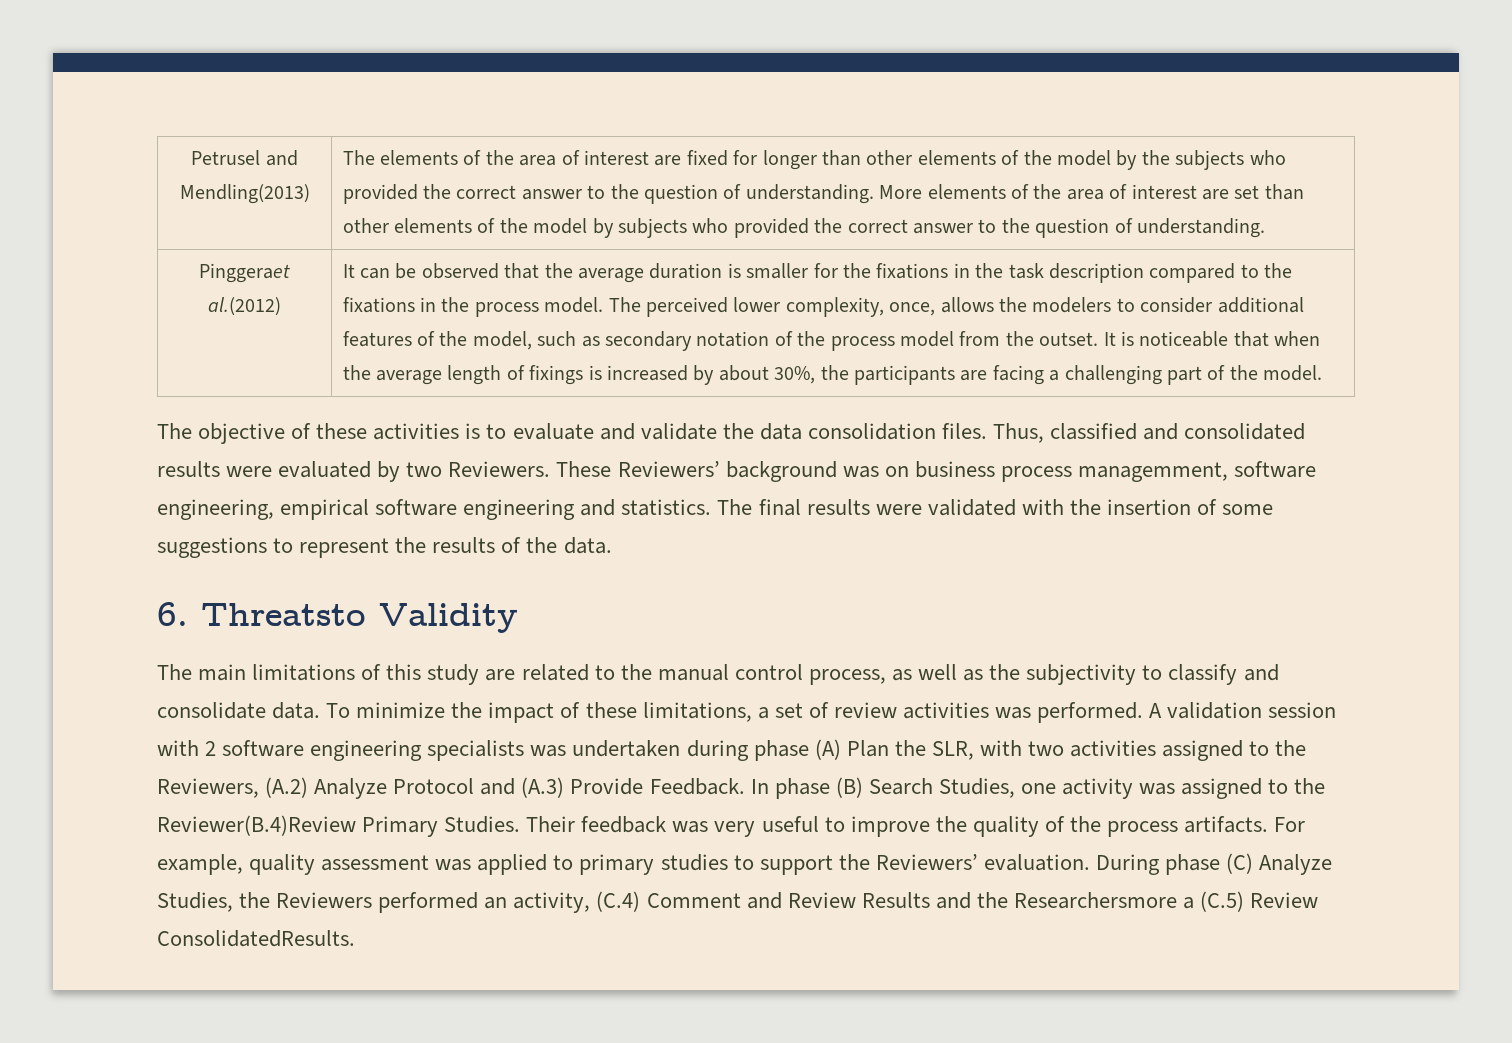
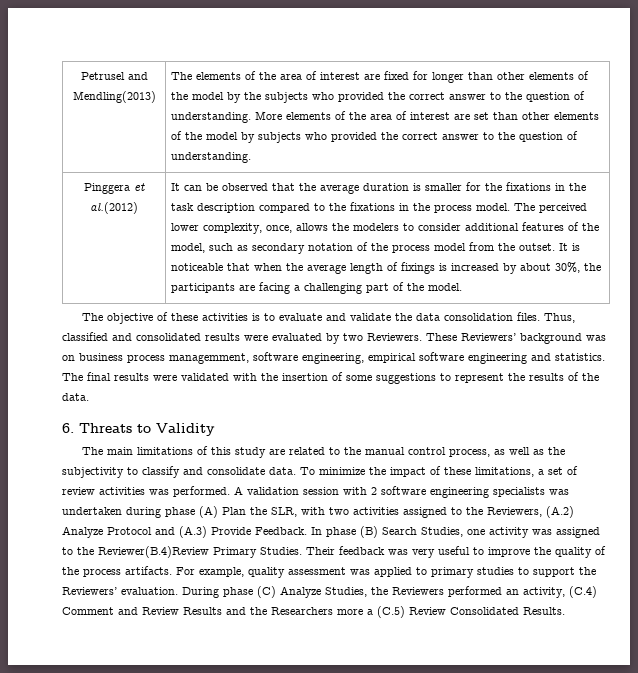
- Pinggeraet al.(2012)
+ Pinggera et al.(2012)
- 6. Threatsto Validity
+ 6. Threats to Validity
- During phase (C) Analyze Studies, the Reviewers performed an activity, (C.4) Comment and Review Results and the Researchersmore a (C.5) Review ConsolidatedResults.
+ During phase (C) Analyze Studies, the Reviewers performed an activity, (C.4) Comment and Review Results and the Researchers more a (C.5) Review Consolidated Results.

